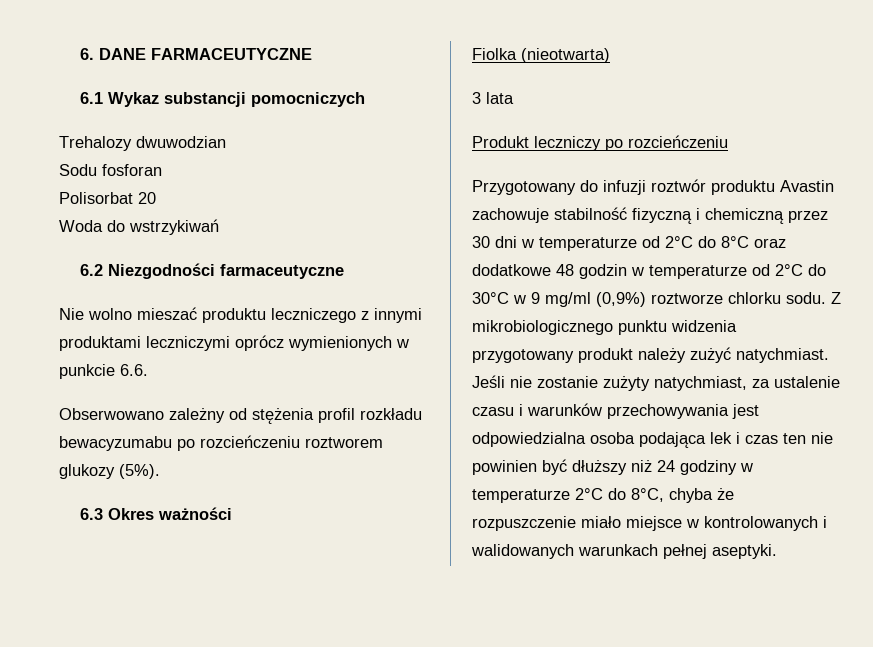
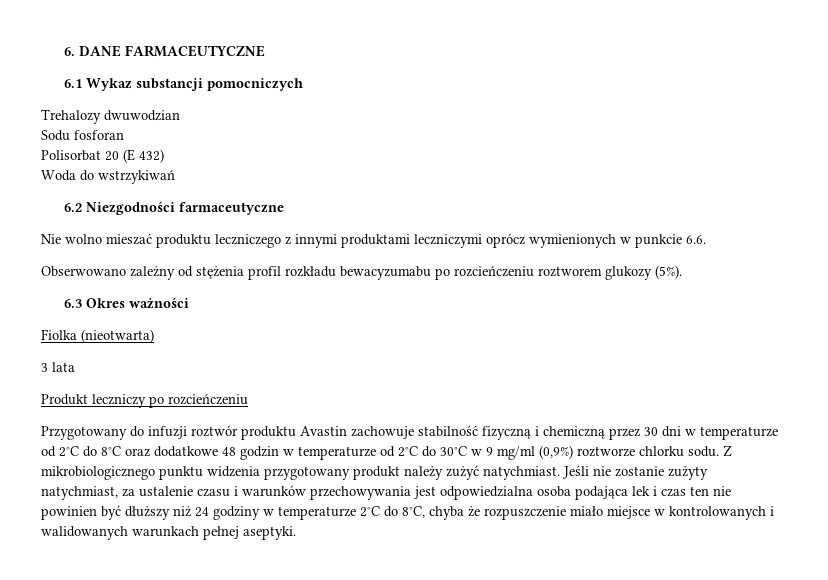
- Polisorbat 20
+ Polisorbat 20 (E 432)

